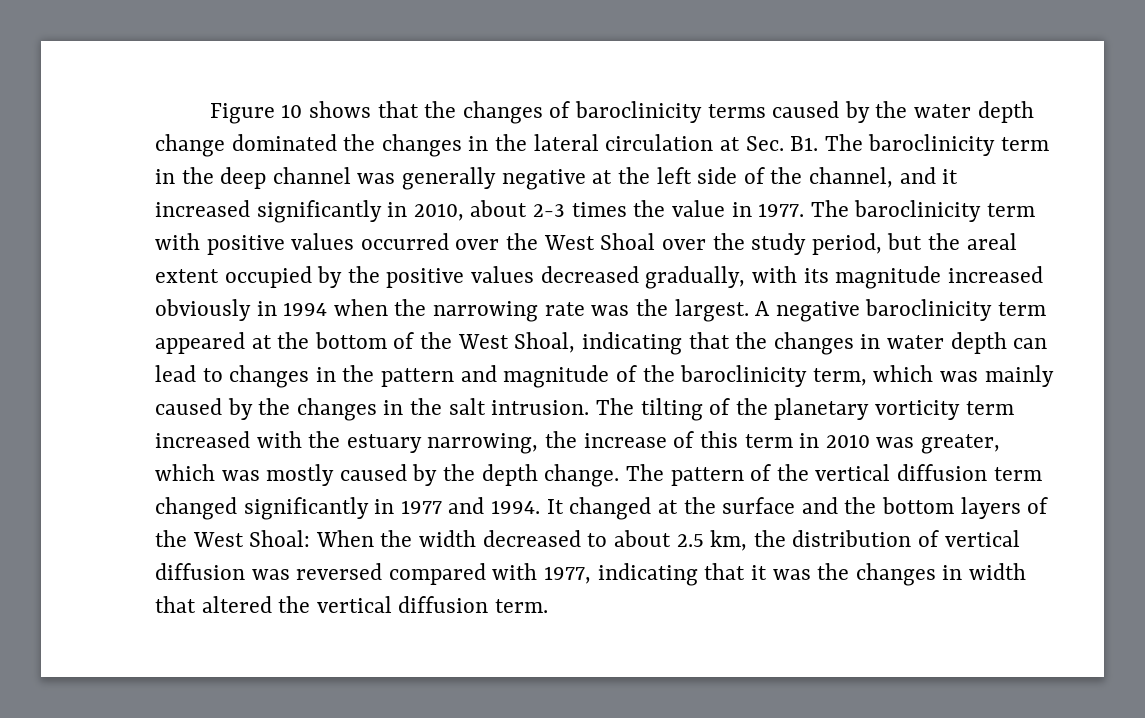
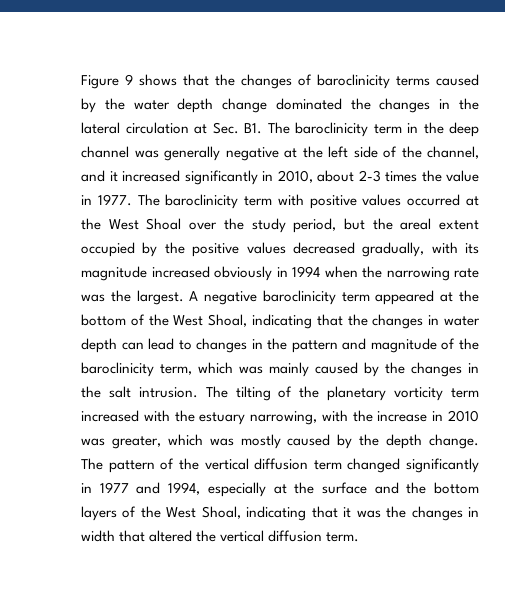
- Figure 10 shows that the changes of baroclinicity terms caused by the water depth change dominated the changes in the lateral circulation at Sec. B1. The baroclinicity term in the deep channel was generally negative at the left side of the channel, and it increased significantly in 2010, about 2-3 times the value in 1977.
+ Figure 9 shows that the changes of baroclinicity terms caused by the water depth change dominated the changes in the lateral circulation at Sec. B1. The baroclinicity term in the deep channel was generally negative at the left side of the channel, and it increased significantly in 2010, about 2-3 times the value in 1977.
- The baroclinicity term with positive values occurred over the West Shoal over the study period, but the areal extent occupied by the positive values decreased gradually, with its magnitude increased obviously in 1994 when the narrowing rate was the largest.
+ The baroclinicity term with positive values occurred at the West Shoal over the study period, but the areal extent occupied by the positive values decreased gradually, with its magnitude increased obviously in 1994 when the narrowing rate was the largest.
- The tilting of the planetary vorticity term increased with the estuary narrowing, the increase of this term in 2010 was greater, which was mostly caused by the depth change.
+ The tilting of the planetary vorticity term increased with the estuary narrowing, with the increase in 2010 was greater, which was mostly caused by the depth change.
- The pattern of the vertical diffusion term changed significantly in 1977 and 1994. It changed at the surface and the bottom layers of the West Shoal: When the width decreased to about 2.5 km, the distribution of vertical diffusion was reversed compared with 1977, indicating that it was the changes in width that altered the vertical diffusion term.
+ The pattern of the vertical diffusion term changed significantly in 1977 and 1994, especially at the surface and the bottom layers of the West Shoal, indicating that it was the changes in width that altered the vertical diffusion term.

